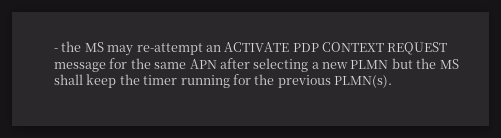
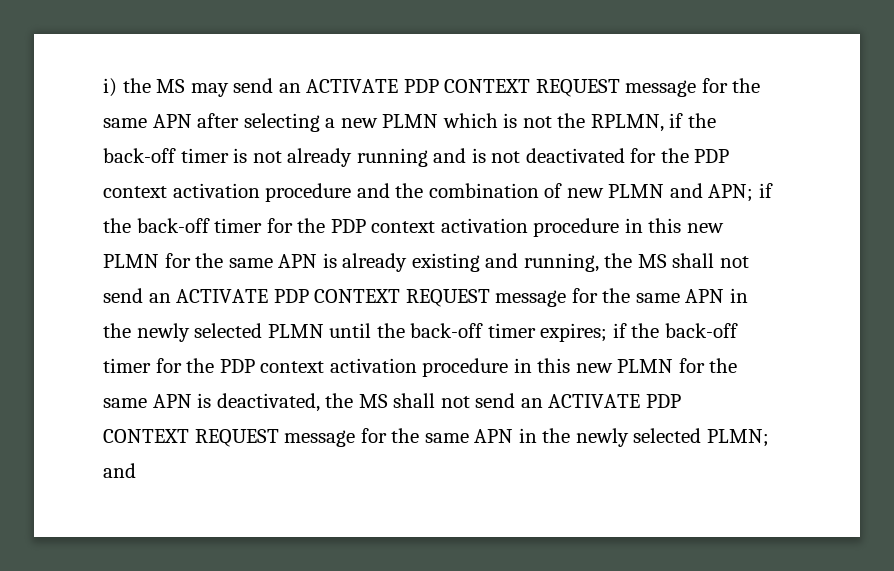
- - the MS may re-attempt an ACTIVATE PDP CONTEXT REQUEST message for the same APN after selecting a new PLMN but the MS shall keep the timer running for the previous PLMN(s).
+ i) the MS may send an ACTIVATE PDP CONTEXT REQUEST message for the same APN after selecting a new PLMN which is not the RPLMN, if the back-off timer is not already running and is not deactivated for the PDP context activation procedure and the combination of new PLMN and APN; if the back-off timer for the PDP context activation procedure in this new PLMN for the same APN is already existing and running, the MS shall not send an ACTIVATE PDP CONTEXT REQUEST message for the same APN in the newly selected PLMN until the back-off timer expires; if the back-off timer for the PDP context activation procedure in this new PLMN for the same APN is deactivated, the MS shall not send an ACTIVATE PDP CONTEXT REQUEST message for the same APN in the newly selected PLMN; and

